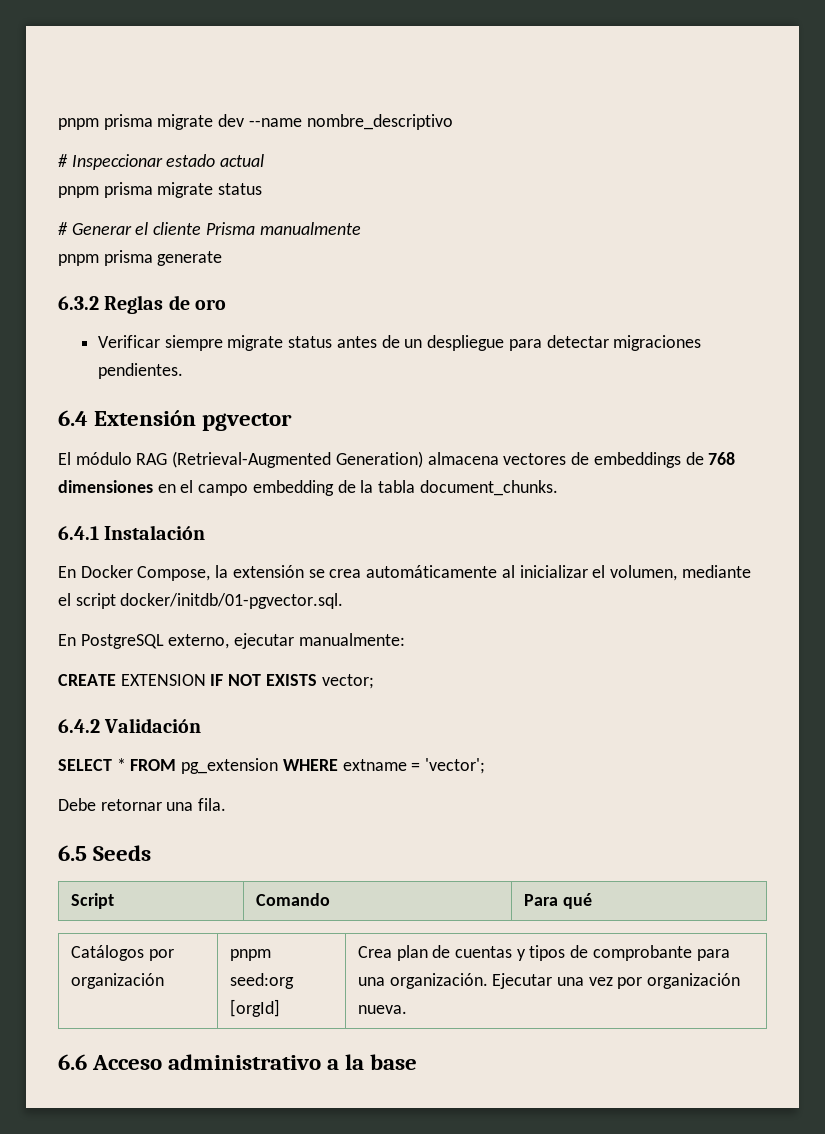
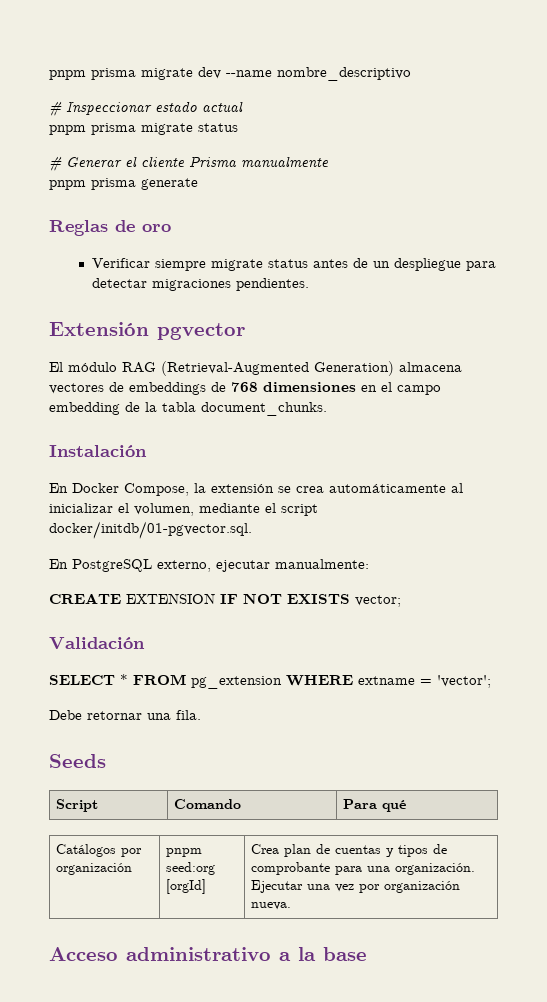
- 6.3.2 Reglas de oro
+ Reglas de oro
- 6.4 Extensión pgvector
+ Extensión pgvector
- 6.4.1 Instalación
+ Instalación
- 6.4.2 Validación
+ Validación
- 6.5 Seeds
+ Seeds
- 6.6 Acceso administrativo a la base
+ Acceso administrativo a la base

